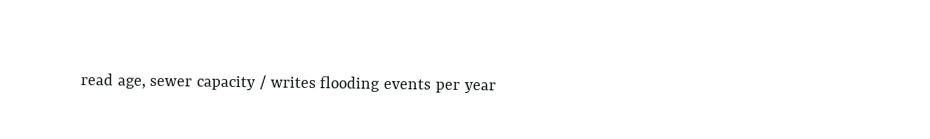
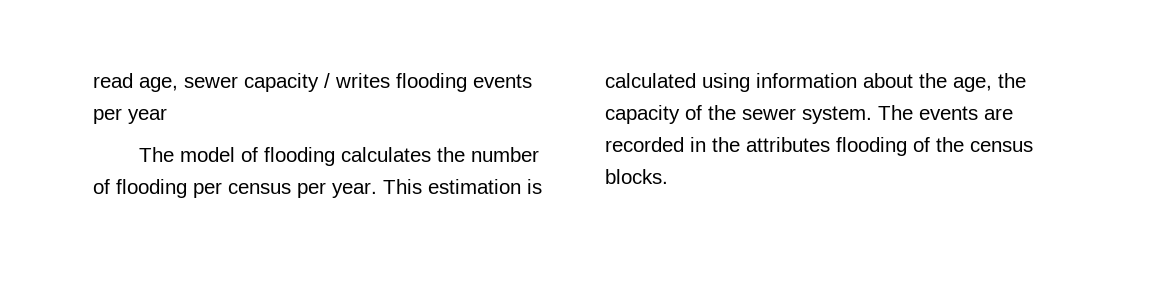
+ The model of flooding calculates the number of flooding per census per year. This estimation is calculated using information about the age, the capacity of the sewer system. The events are recorded in the attributes flooding of the census blocks.

